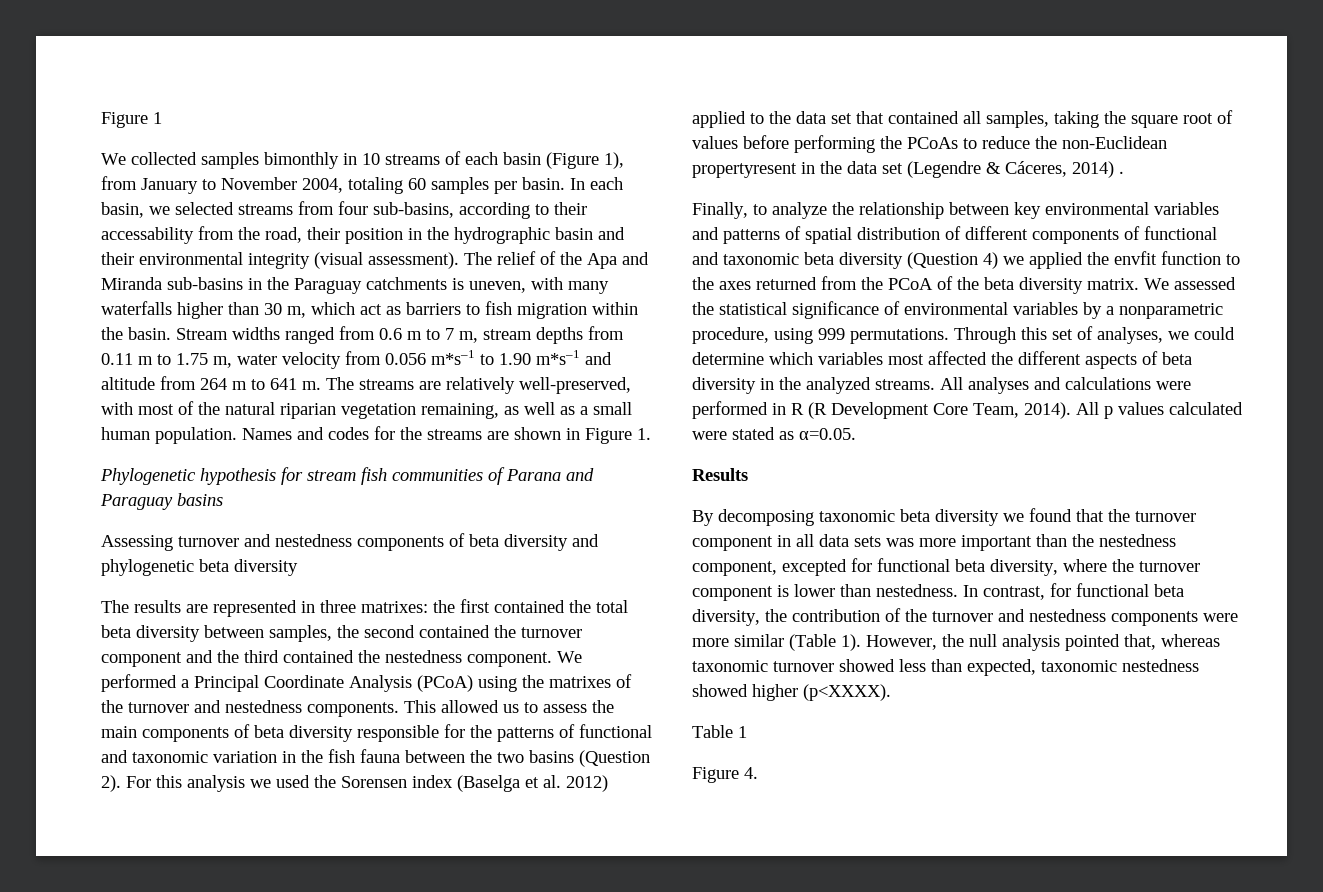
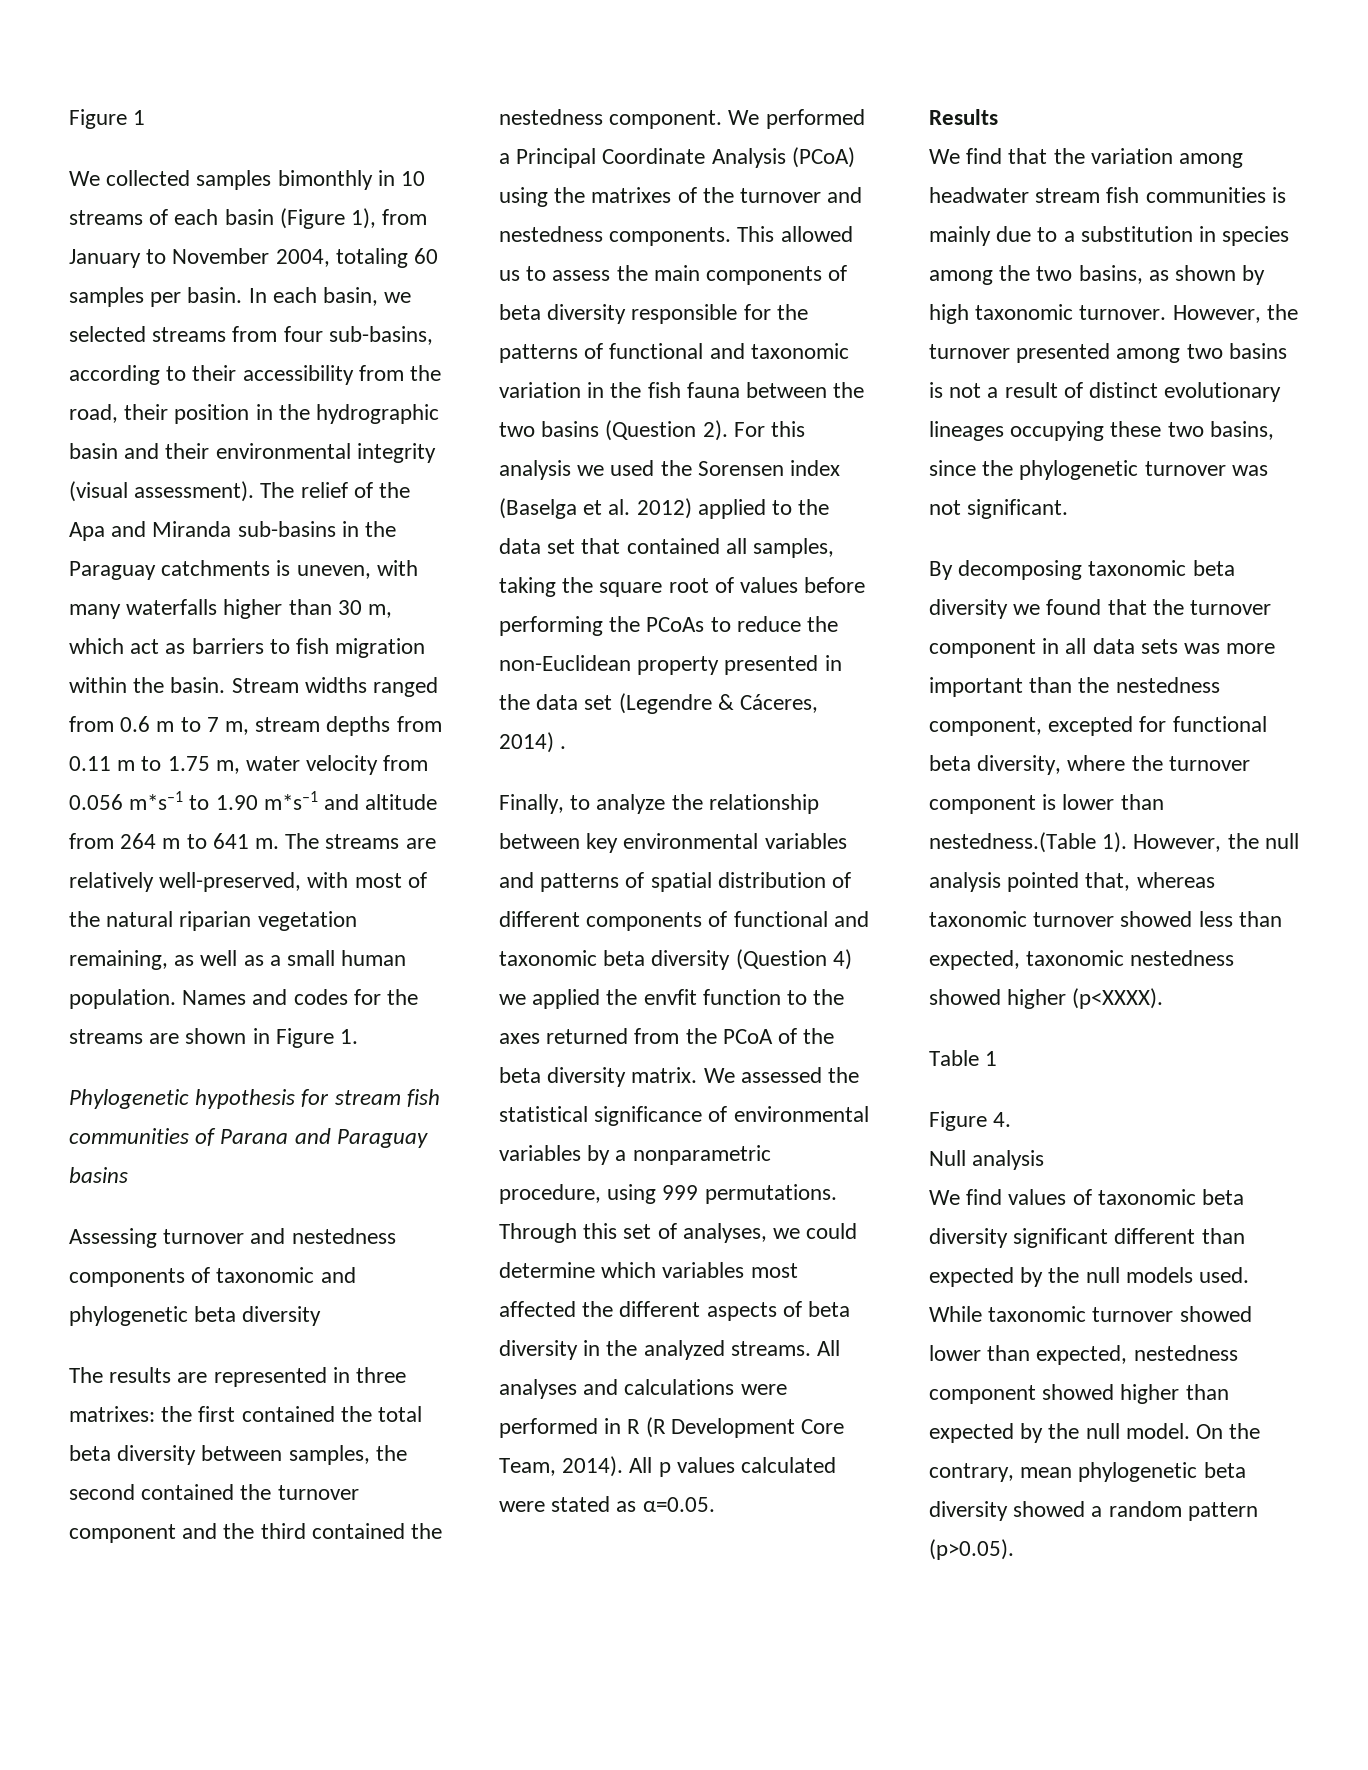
- In each basin, we selected streams from four sub-basins, according to their accessability from the road, their position in the hydrographic basin and their environmental integrity (visual assessment).
+ In each basin, we selected streams from four sub-basins, according to their accessibility from the road, their position in the hydrographic basin and their environmental integrity (visual assessment).
- Assessing turnover and nestedness components of beta diversity and phylogenetic beta diversity
+ Assessing turnover and nestedness components of taxonomic and phylogenetic beta diversity
- For this analysis we used the Sorensen index (Baselga et al. 2012) applied to the data set that contained all samples, taking the square root of values before performing the PCoAs to reduce the non-Euclidean propertyresent in the data set (Legendre & Cáceres, 2014) .
+ For this analysis we used the Sorensen index (Baselga et al. 2012) applied to the data set that contained all samples, taking the square root of values before performing the PCoAs to reduce the non-Euclidean property presented in the data set (Legendre & Cáceres, 2014) .
+ We find that the variation among headwater stream fish communities is mainly due to a substitution in species among the two basins, as shown by high taxonomic turnover. However, the turnover presented among two basins is not a result of distinct evolutionary lineages occupying these two basins, since the phylogenetic turnover was not significant.
- By decomposing taxonomic beta diversity we found that the turnover component in all data sets was more important than the nestedness component, excepted for functional beta diversity, where the turnover component is lower than nestedness. In contrast, for functional beta diversity, the contribution of the turnover and nestedness components were more similar (Table 1).
+ By decomposing taxonomic beta diversity we found that the turnover component in all data sets was more important than the nestedness component, excepted for functional beta diversity, where the turnover component is lower than nestedness.(Table 1).
+ Null analysis
+ We find values of taxonomic beta diversity significant different than expected by the null models used. While taxonomic turnover showed lower than expected, nestedness component showed higher than expected by the null model. On the contrary, mean phylogenetic beta diversity showed a random pattern (p>0.05).

